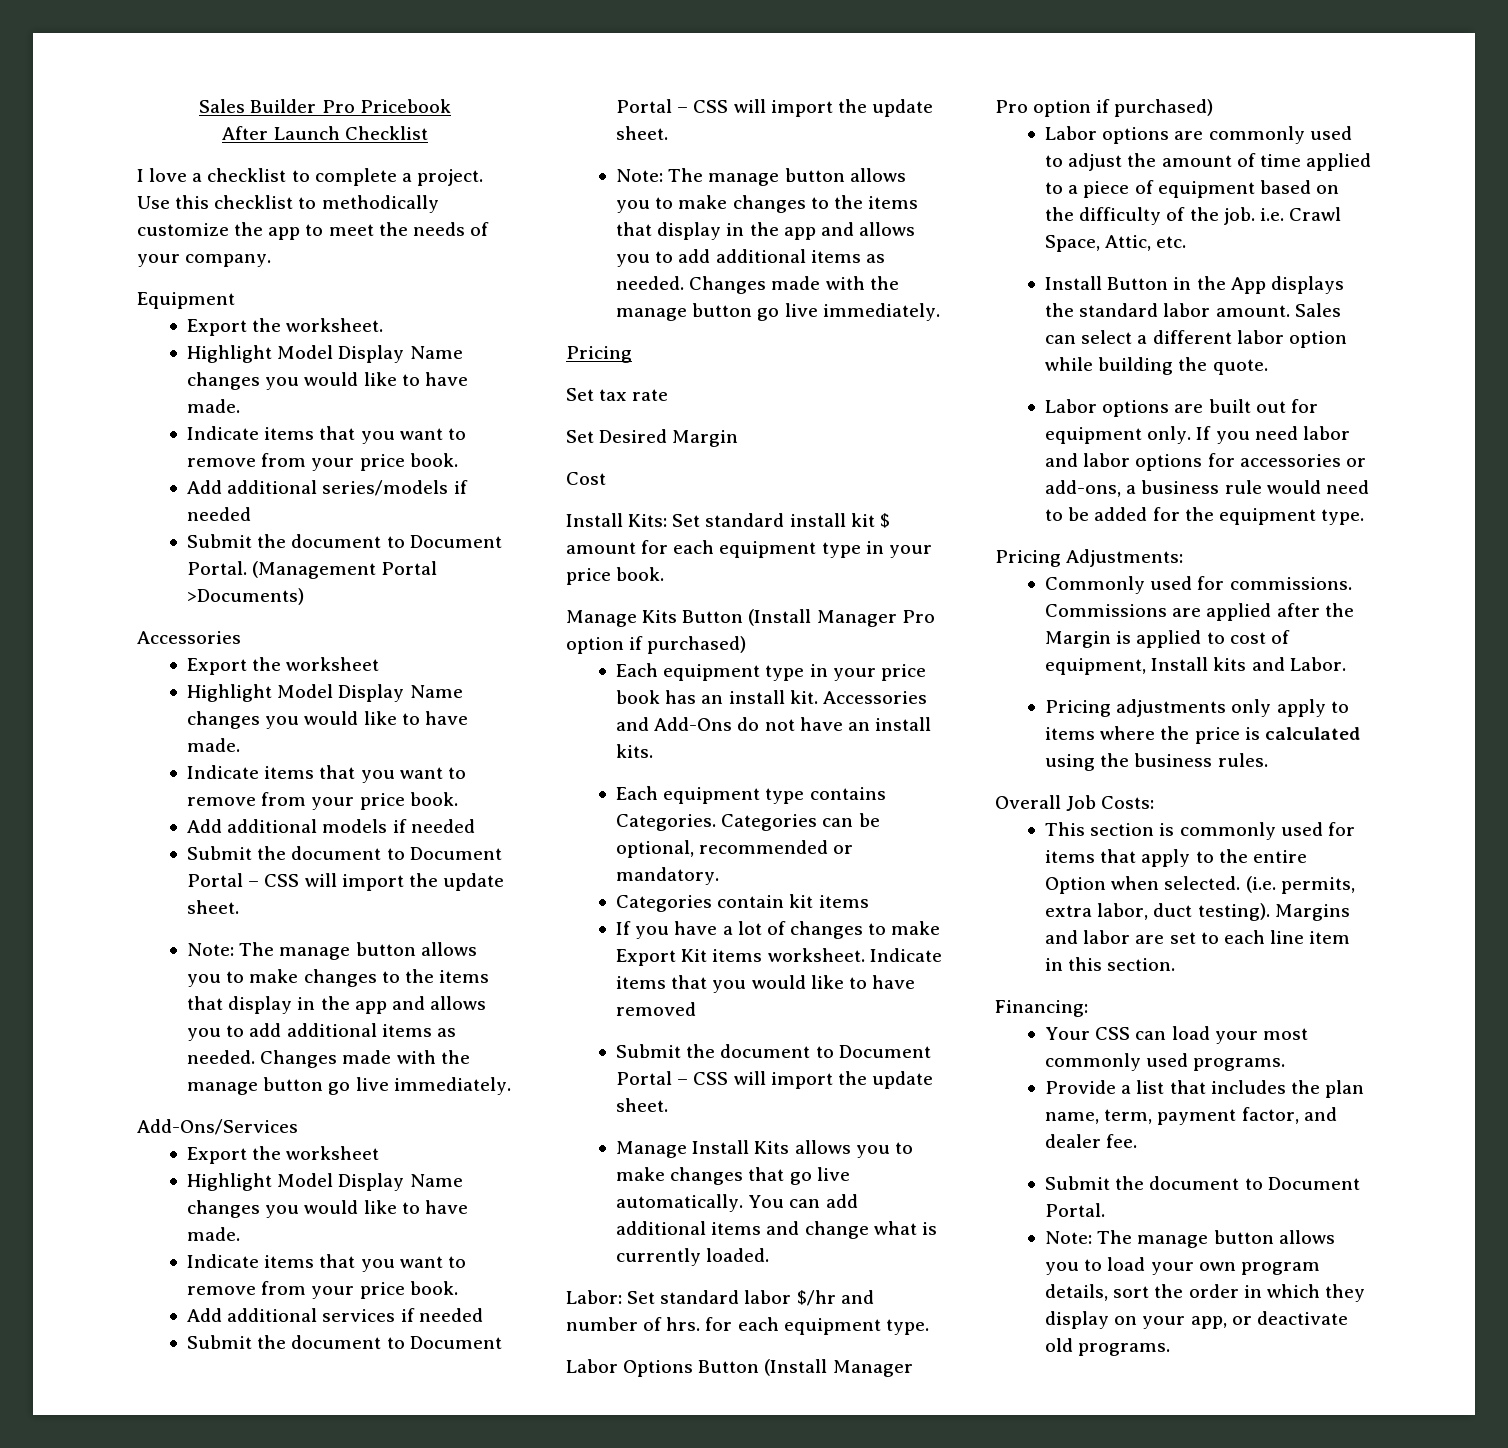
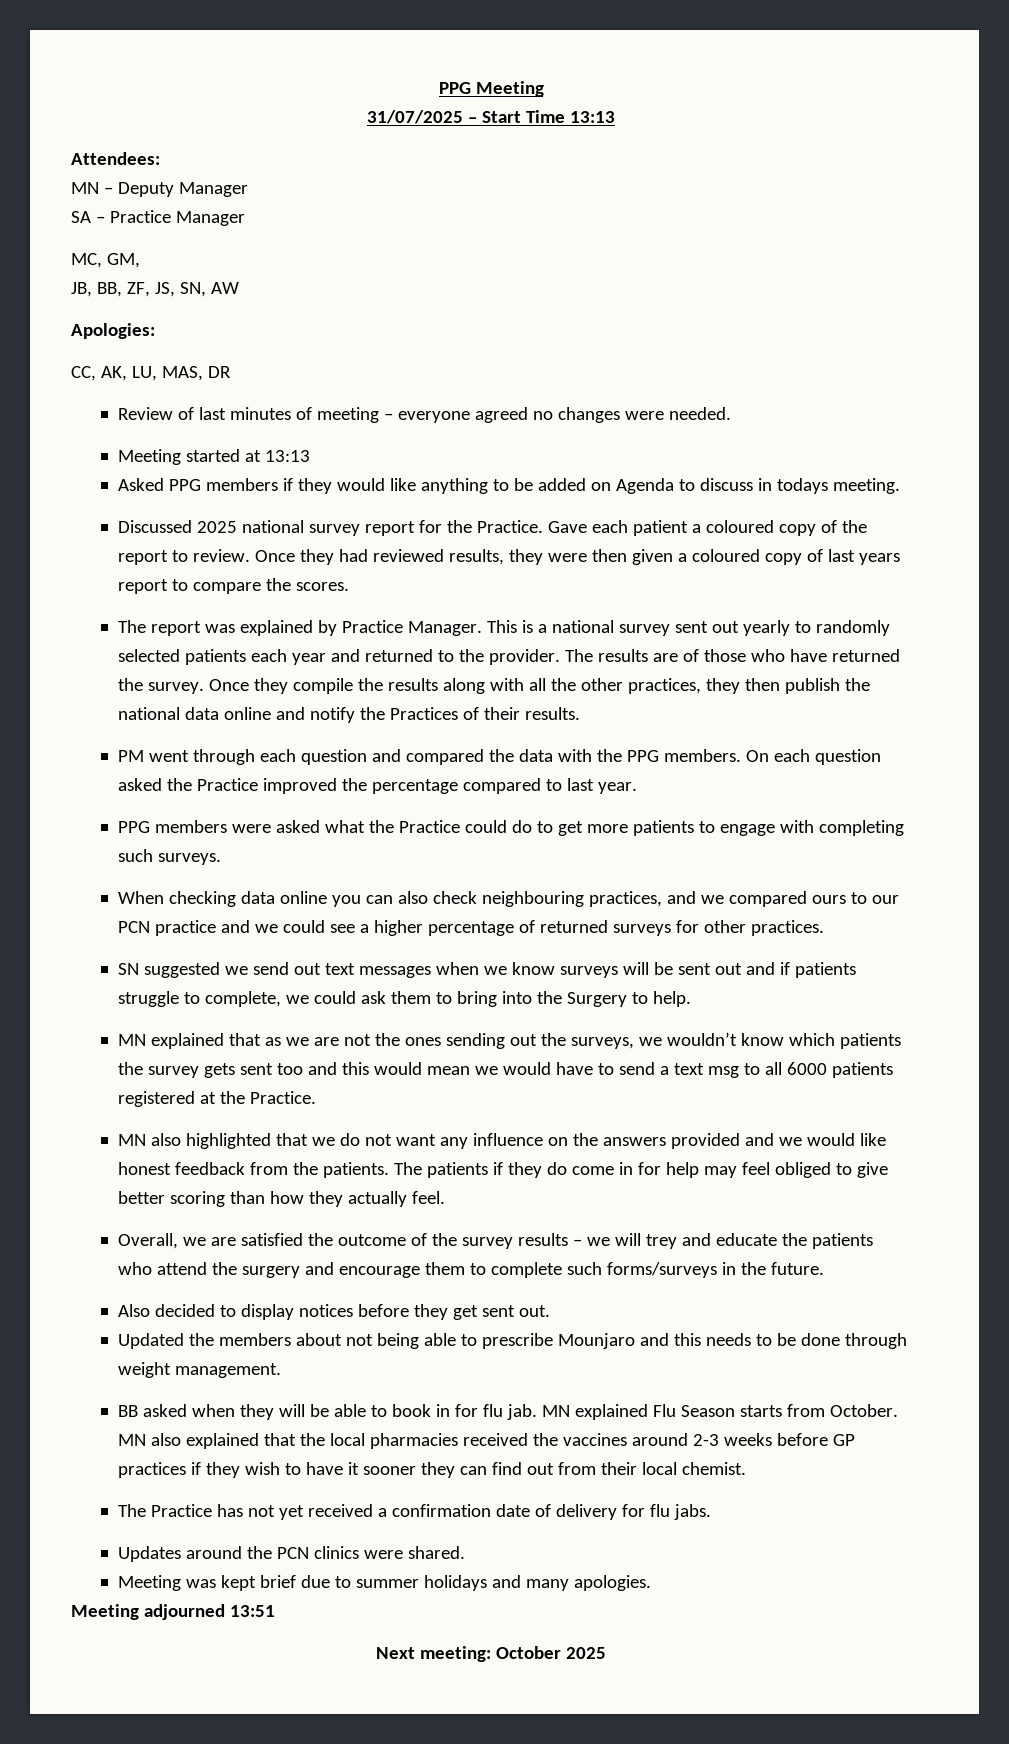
- Sales Builder Pro Pricebook
- After Launch Checklist
- I love a checklist to complete a project. Use this checklist to methodically customize the app to meet the needs of your company.
- Equipment
- Export the worksheet.
- Highlight Model Display Name changes you would like to have made.
- Indicate items that you want to remove from your price book.
- Add additional series/models if needed
- Submit the document to Document Portal. (Management Portal >Documents)
- Accessories
- Export the worksheet
- Highlight Model Display Name changes you would like to have made.
- Indicate items that you want to remove from your price book.
- Add additional models if needed
- Submit the document to Document Portal – CSS will import the update sheet.
- Note: The manage button allows you to make changes to the items that display in the app and allows you to add additional items as needed. Changes made with the manage button go live immediately.
- Add-Ons/Services
- Export the worksheet
- Highlight Model Display Name changes you would like to have made.
- Indicate items that you want to remove from your price book.
- Add additional services if needed
- Submit the document to Document Portal – CSS will import the update sheet.
- Note: The manage button allows you to make changes to the items that display in the app and allows you to add additional items as needed. Changes made with the manage button go live immediately.
- Pricing
- Set tax rate
- Set Desired Margin
- Cost
- Install Kits: Set standard install kit $ amount for each equipment type in your price book.
- Manage Kits Button (Install Manager Pro option if purchased)
- Each equipment type in your price book has an install kit. Accessories and Add-Ons do not have an install kits.
- Each equipment type contains Categories. Categories can be optional, recommended or mandatory.
- Categories contain kit items
- If you have a lot of changes to make Export Kit items worksheet. Indicate items that you would like to have removed
- Submit the document to Document Portal – CSS will import the update sheet.
- Manage Install Kits allows you to make changes that go live automatically. You can add additional items and change what is currently loaded.
- Labor: Set standard labor $/hr and number of hrs. for each equipment type.
- Labor Options Button (Install Manager Pro option if purchased)
- Labor options are commonly used to adjust the amount of time applied to a piece of equipment based on the difficulty of the job. i.e. Crawl Space, Attic, etc.
- Install Button in the App displays the standard labor amount. Sales can select a different labor option while building the quote.
- Labor options are built out for equipment only. If you need labor and labor options for accessories or add-ons, a business rule would need to be added for the equipment type.
- Pricing Adjustments:
- Commonly used for commissions. Commissions are applied after the Margin is applied to cost of equipment, Install kits and Labor.
- Pricing adjustments only apply to items where the price is calculated using the business rules.
- Overall Job Costs:
- This section is commonly used for items that apply to the entire Option when selected. (i.e. permits, extra labor, duct testing). Margins and labor are set to each line item in this section.
- Financing:
- Your CSS can load your most commonly used programs.
- Provide a list that includes the plan name, term, payment factor, and dealer fee.
- Submit the document to Document Portal.
- Note: The manage button allows you to load your own program details, sort the order in which they display on your app, or deactivate old programs.
+ PPG Meeting
+ 31/07/2025 – Start Time 13:13
+ Attendees:
+ MN – Deputy Manager
+ SA – Practice Manager
+ MC, GM,
+ JB, BB, ZF, JS, SN, AW
+ Apologies:
+ CC, AK, LU, MAS, DR
+ Review of last minutes of meeting – everyone agreed no changes were needed.
+ Meeting started at 13:13
+ Asked PPG members if they would like anything to be added on Agenda to discuss in todays meeting.
+ Discussed 2025 national survey report for the Practice. Gave each patient a coloured copy of the report to review. Once they had reviewed results, they were then given a coloured copy of last years report to compare the scores.
+ The report was explained by Practice Manager. This is a national survey sent out yearly to randomly selected patients each year and returned to the provider. The results are of those who have returned the survey. Once they compile the results along with all the other practices, they then publish the national data online and notify the Practices of their results.
+ PM went through each question and compared the data with the PPG members. On each question asked the Practice improved the percentage compared to last year.
+ PPG members were asked what the Practice could do to get more patients to engage with completing such surveys.
+ When checking data online you can also check neighbouring practices, and we compared ours to our PCN practice and we could see a higher percentage of returned surveys for other practices.
+ SN suggested we send out text messages when we know surveys will be sent out and if patients struggle to complete, we could ask them to bring into the Surgery to help.
+ MN explained that as we are not the ones sending out the surveys, we wouldn’t know which patients the survey gets sent too and this would mean we would have to send a text msg to all 6000 patients registered at the Practice.
+ MN also highlighted that we do not want any influence on the answers provided and we would like honest feedback from the patients. The patients if they do come in for help may feel obliged to give better scoring than how they actually feel.
+ Overall, we are satisfied the outcome of the survey results – we will trey and educate the patients who attend the surgery and encourage them to complete such forms/surveys in the future.
+ Also decided to display notices before they get sent out.
+ Updated the members about not being able to prescribe Mounjaro and this needs to be done through weight management.
+ BB asked when they will be able to book in for flu jab. MN explained Flu Season starts from October. MN also explained that the local pharmacies received the vaccines around 2-3 weeks before GP practices if they wish to have it sooner they can find out from their local chemist.
+ The Practice has not yet received a confirmation date of delivery for flu jabs.
+ Updates around the PCN clinics were shared.
+ Meeting was kept brief due to summer holidays and many apologies.
+ Meeting adjourned 13:51
+ Next meeting: October 2025

